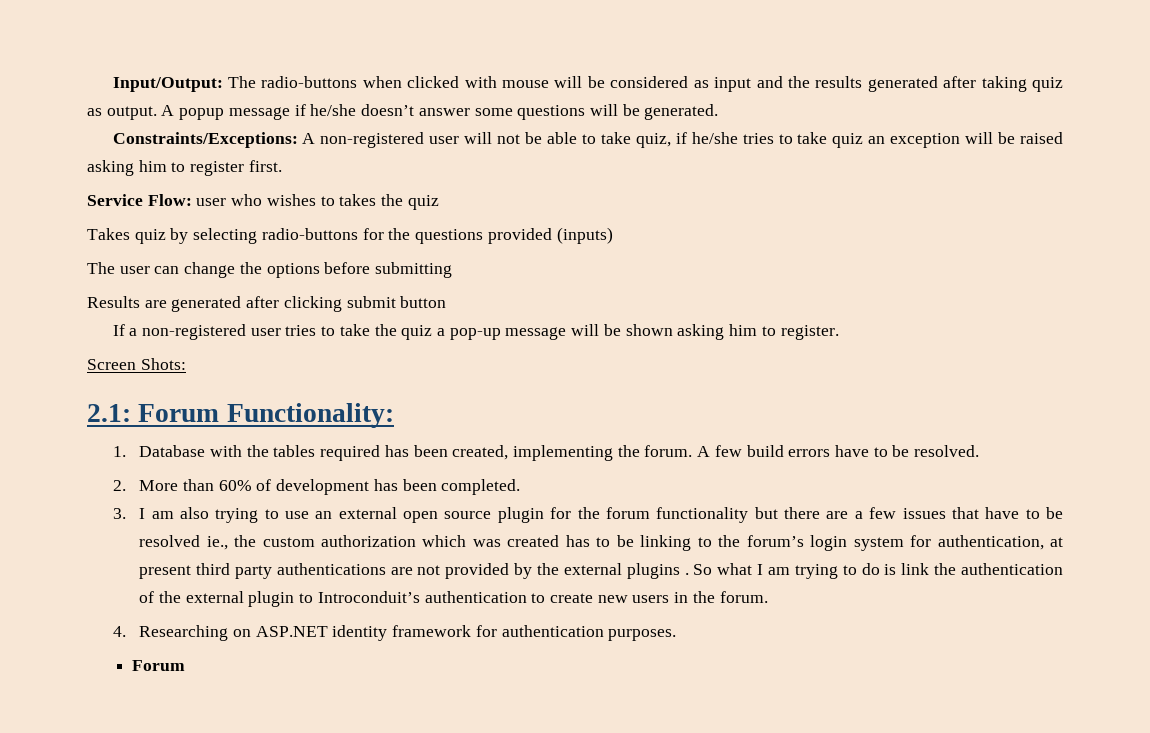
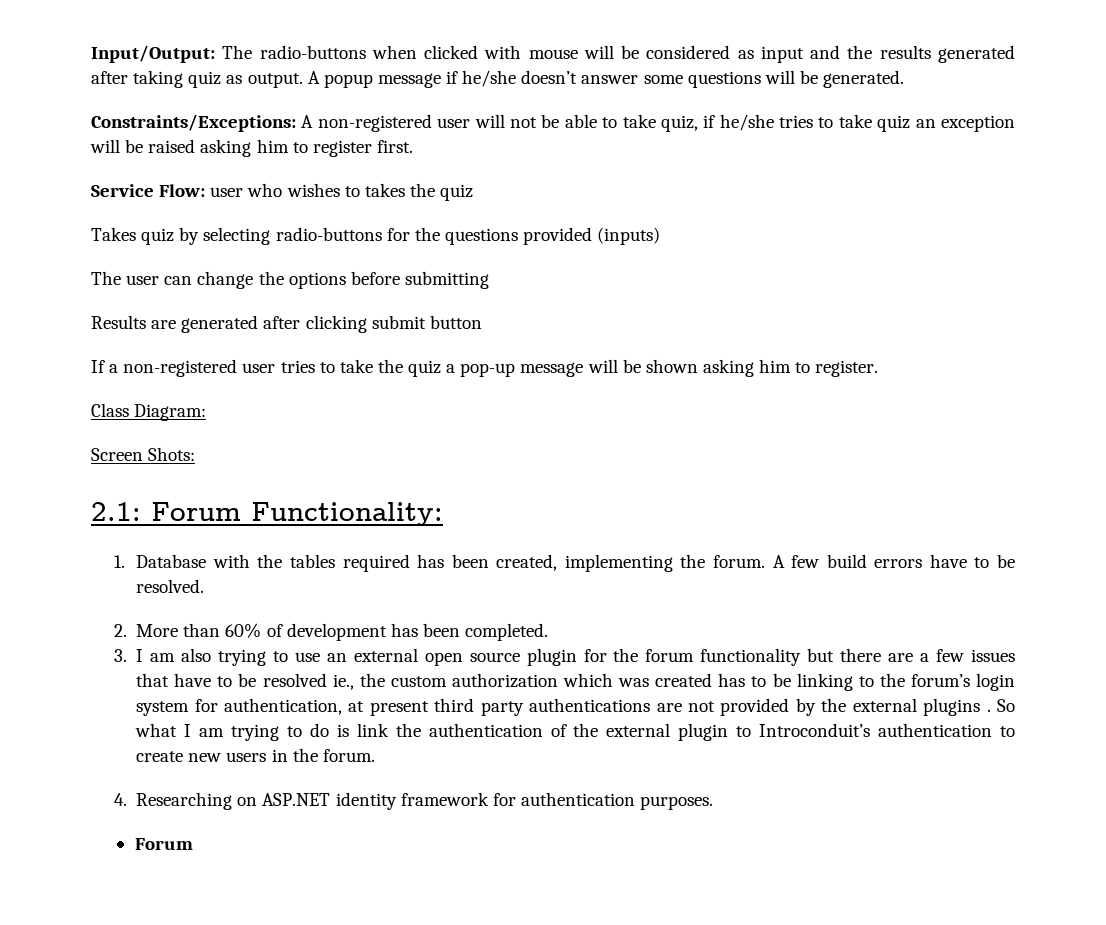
+ Class Diagram:

